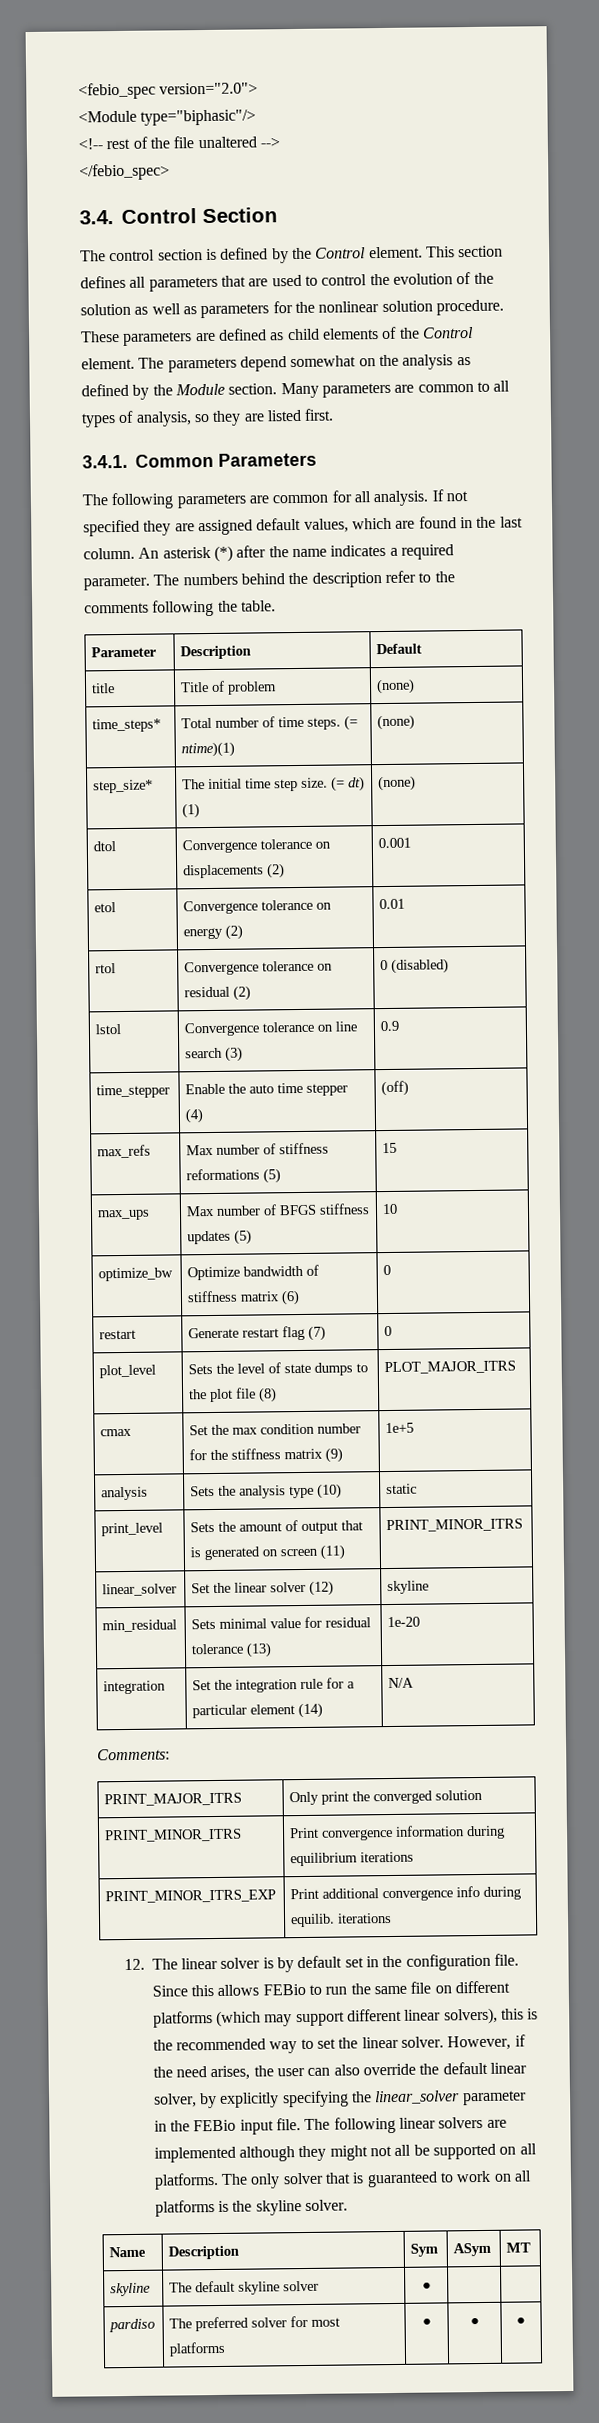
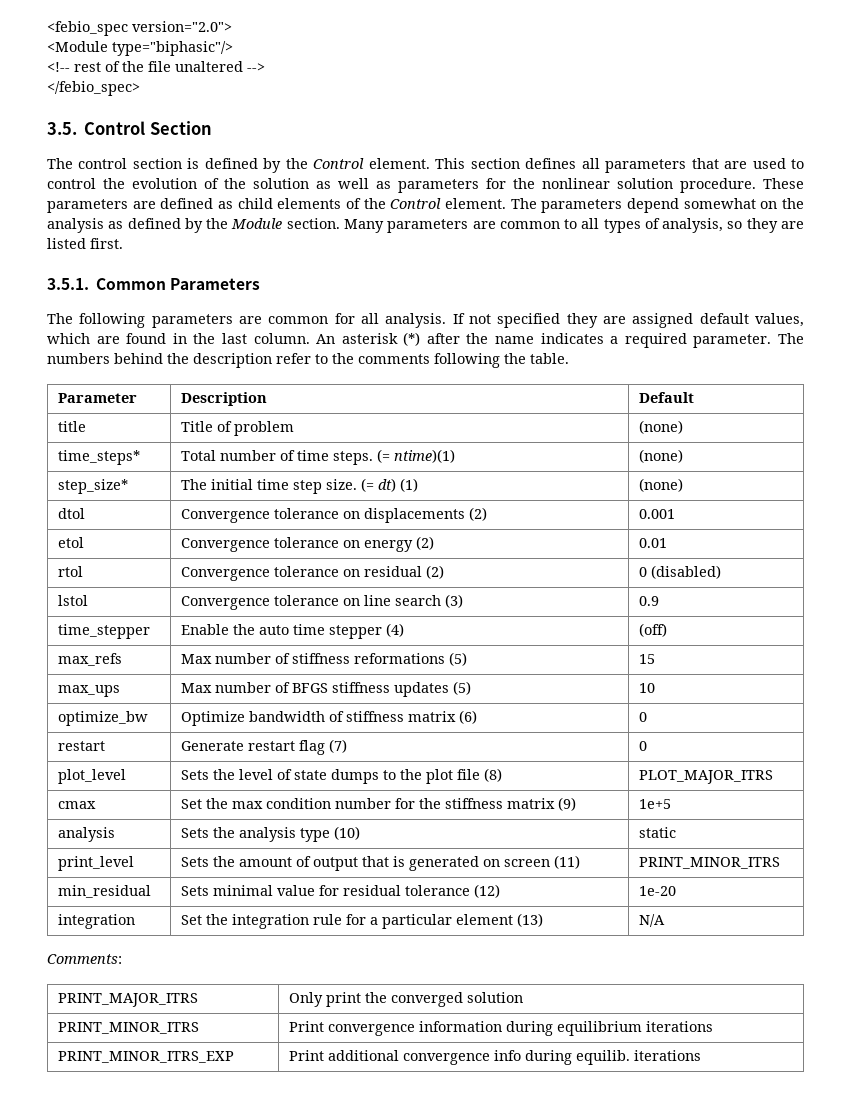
- 3.4. Control Section
+ 3.5. Control Section
- 3.4.1. Common Parameters
+ 3.5.1. Common Parameters
- linear_solver | Set the linear solver (12) | skyline
- min_residual | Sets minimal value for residual tolerance (13) | 1e-20
+ min_residual | Sets minimal value for residual tolerance (12) | 1e-20
- integration | Set the integration rule for a particular element (14) | N/A
+ integration | Set the integration rule for a particular element (13) | N/A
- 12. The linear solver is by default set in the configuration file. Since this allows FEBio to run the same file on different platforms (which may support different linear solvers), this is the recommended way to set the linear solver. However, if the need arises, the user can also override the default linear solver, by explicitly specifying the linear_solver parameter in the FEBio input file. The following linear solvers are implemented although they might not all be supported on all platforms. The only solver that is guaranteed to work on all platforms is the skyline solver.
- Name | Description | Sym | ASym | MT
- skyline | The default skyline solver | ● | |
- pardiso | The preferred solver for most platforms | ● | ● | ●

